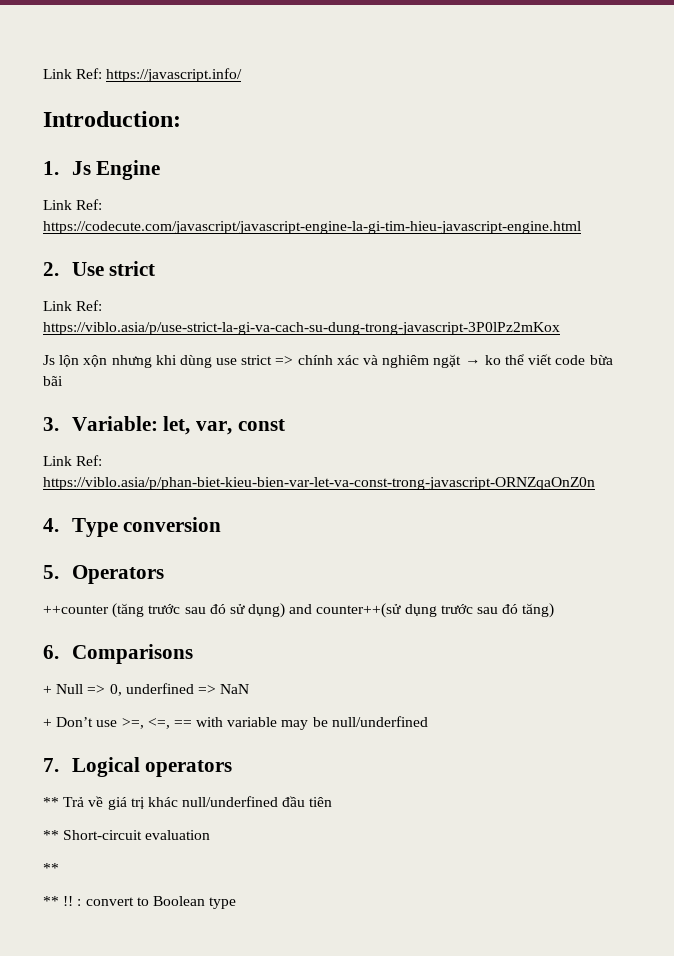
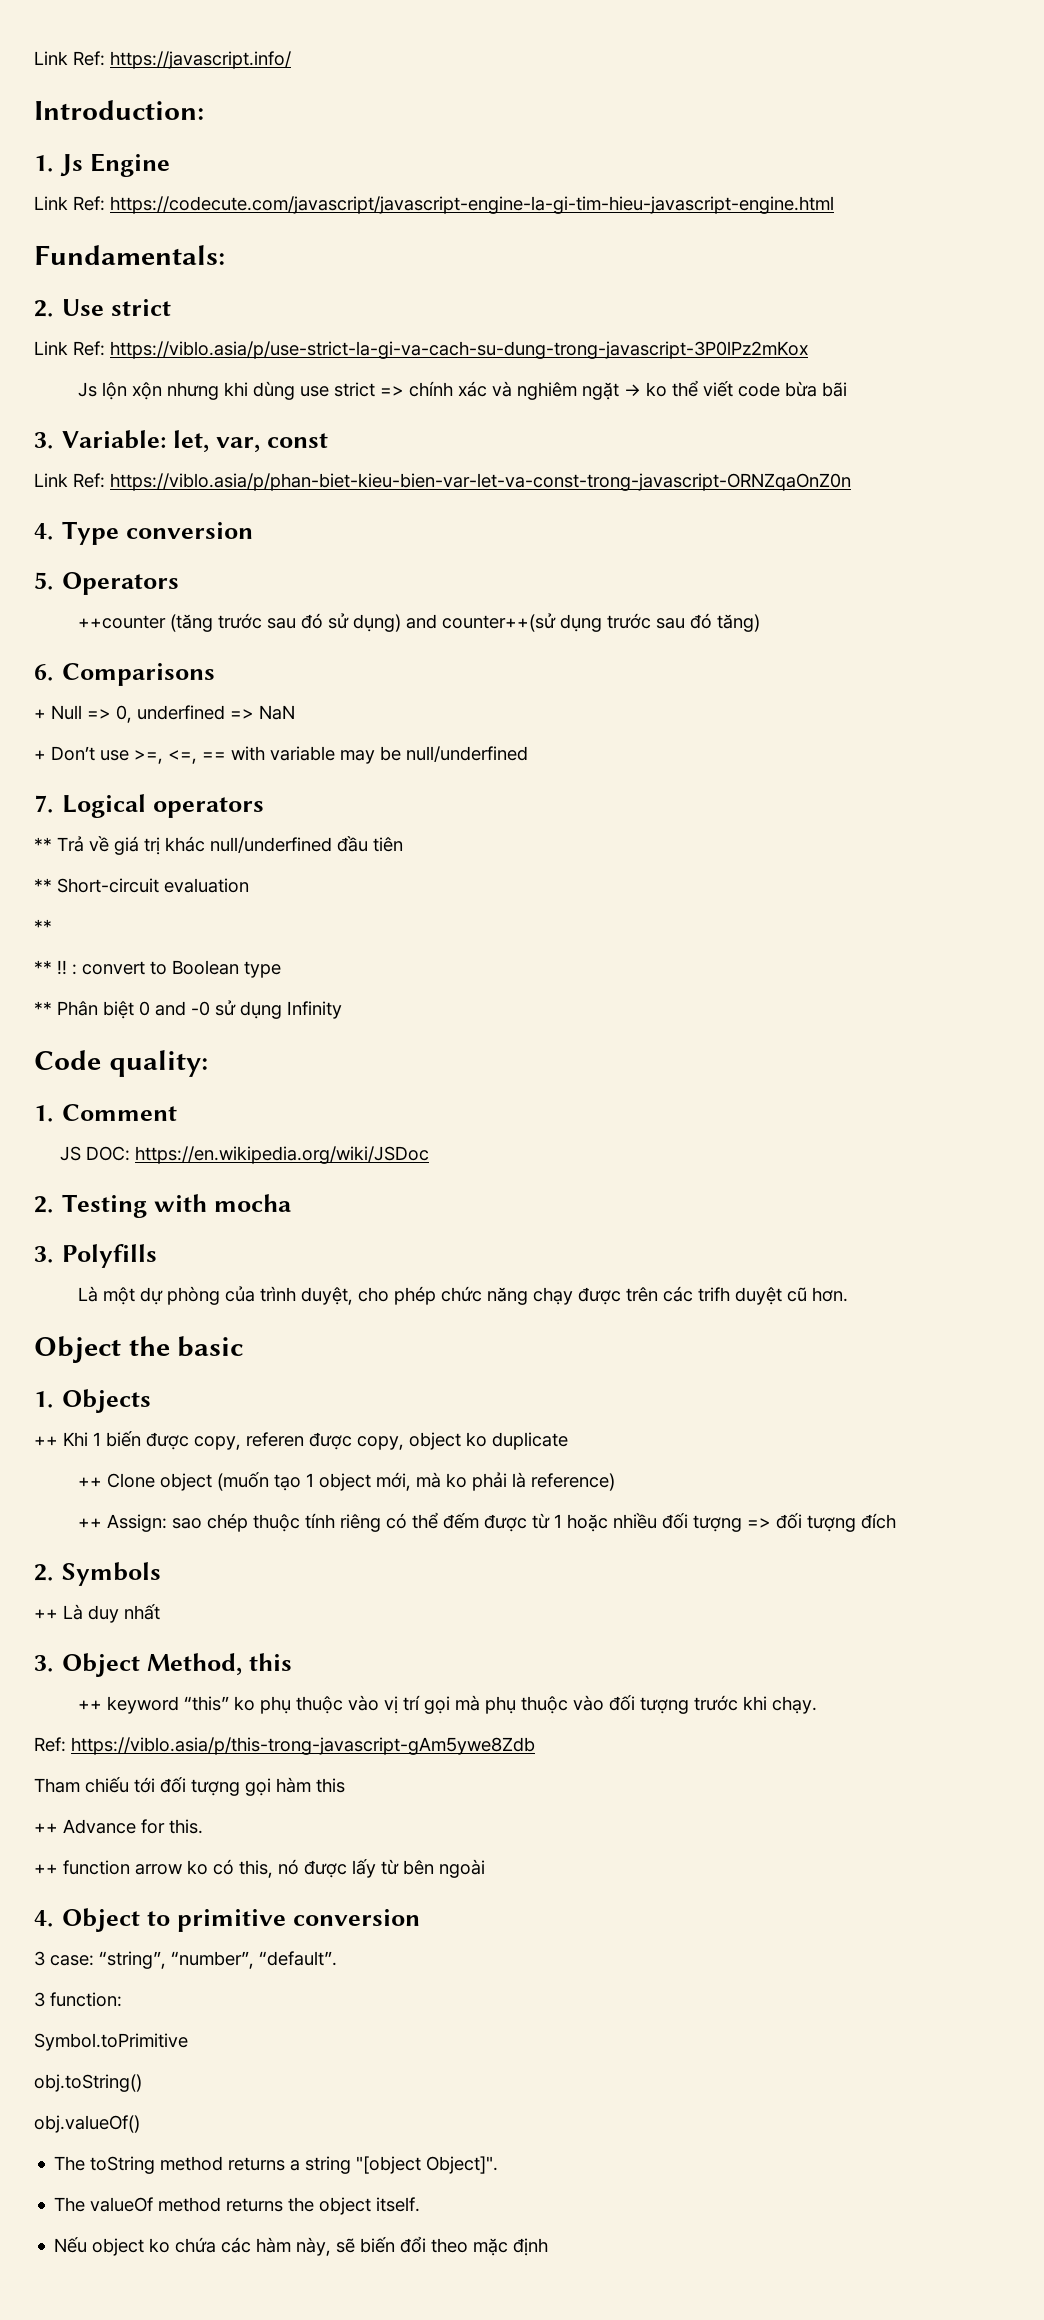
+ Fundamentals:
+ ** Phân biệt 0 and -0 sử dụng Infinity
+ Code quality:
+ 1. Comment
+ JS DOC: https://en.wikipedia.org/wiki/JSDoc
+ 2. Testing with mocha
+ 3. Polyfills
+ Là một dự phòng của trình duyệt, cho phép chức năng chạy được trên các trifh duyệt cũ hơn.
+ Object the basic
+ 1. Objects
+ ++ Khi 1 biến được copy, referen được copy, object ko duplicate
+ ++ Clone object (muốn tạo 1 object mới, mà ko phải là reference)
+ ++ Assign: sao chép thuộc tính riêng có thể đếm được từ 1 hoặc nhiều đối tượng => đối tượng đích
+ 2. Symbols
+ ++ Là duy nhất
+ 3. Object Method, this
+ ++ keyword “this” ko phụ thuộc vào vị trí gọi mà phụ thuộc vào đối tượng trước khi chạy.
+ Ref: https://viblo.asia/p/this-trong-javascript-gAm5ywe8Zdb
+ Tham chiếu tới đối tượng gọi hàm this
+ ++ Advance for this.
+ ++ function arrow ko có this, nó được lấy từ bên ngoài
+ 4. Object to primitive conversion
+ 3 case: “string”, “number”, “default”.
+ 3 function:
+ Symbol.toPrimitive
+ obj.toString()
+ obj.valueOf()
+ The toString method returns a string "[object Object]".
+ The valueOf method returns the object itself.
+ Nếu object ko chứa các hàm này, sẽ biến đổi theo mặc định

